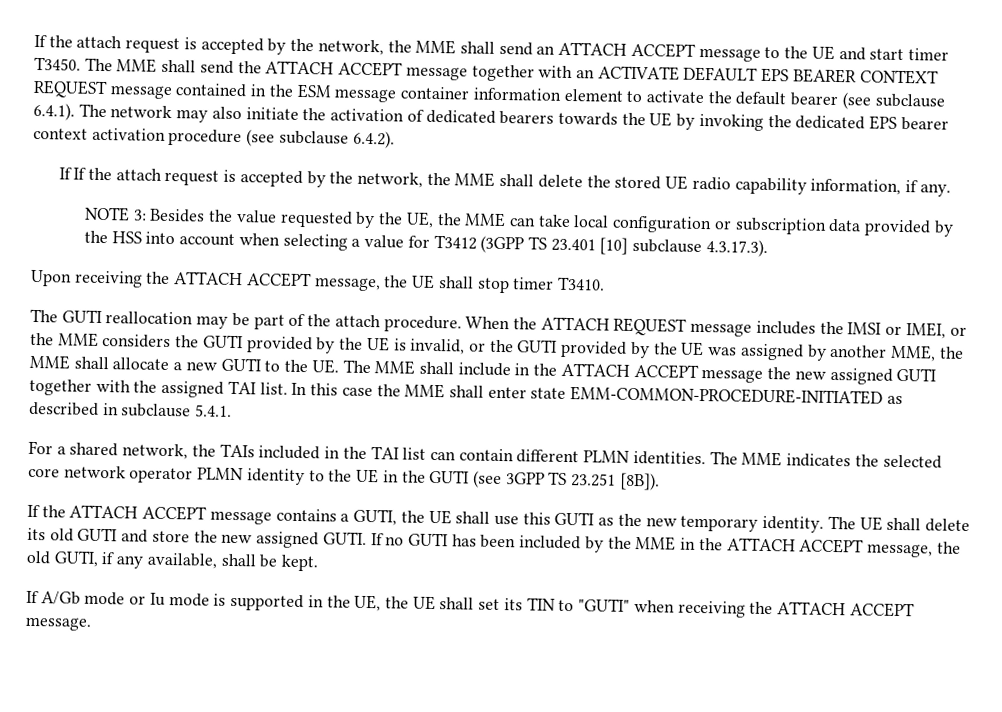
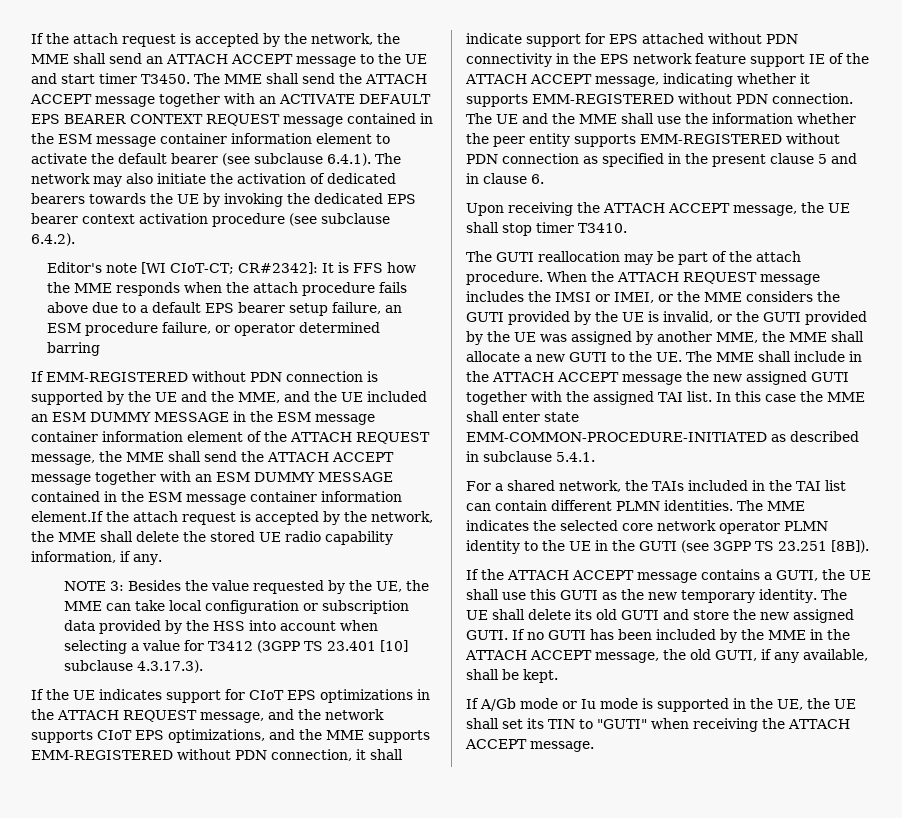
- If If the attach request is accepted by the network, the MME shall delete the stored UE radio capability information, if any.
+ Editor's note [WI CIoT-CT; CR#2342]: It is FFS how the MME responds when the attach procedure fails above due to a default EPS bearer setup failure, an ESM procedure failure, or operator determined barring
+ If EMM-REGISTERED without PDN connection is supported by the UE and the MME, and the UE included an ESM DUMMY MESSAGE in the ESM message container information element of the ATTACH REQUEST message, the MME shall send the ATTACH ACCEPT message together with an ESM DUMMY MESSAGE contained in the ESM message container information element.If the attach request is accepted by the network, the MME shall delete the stored UE radio capability information, if any.
+ If the UE indicates support for CIoT EPS optimizations in the ATTACH REQUEST message, and the network supports CIoT EPS optimizations, and the MME supports EMM-REGISTERED without PDN connection, it shall indicate support for EPS attached without PDN connectivity in the EPS network feature support IE of the ATTACH ACCEPT message, indicating whether it supports EMM-REGISTERED without PDN connection. The UE and the MME shall use the information whether the peer entity supports EMM-REGISTERED without PDN connection as specified in the present clause 5 and in clause 6.

